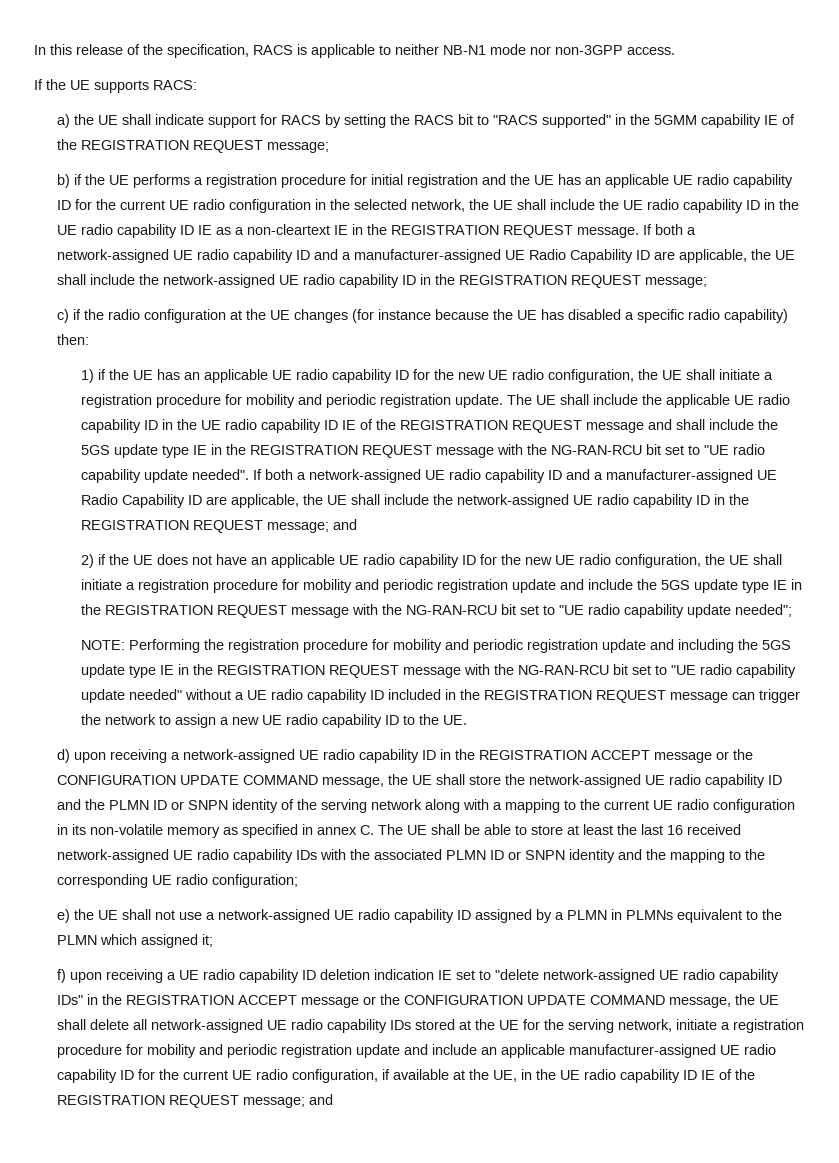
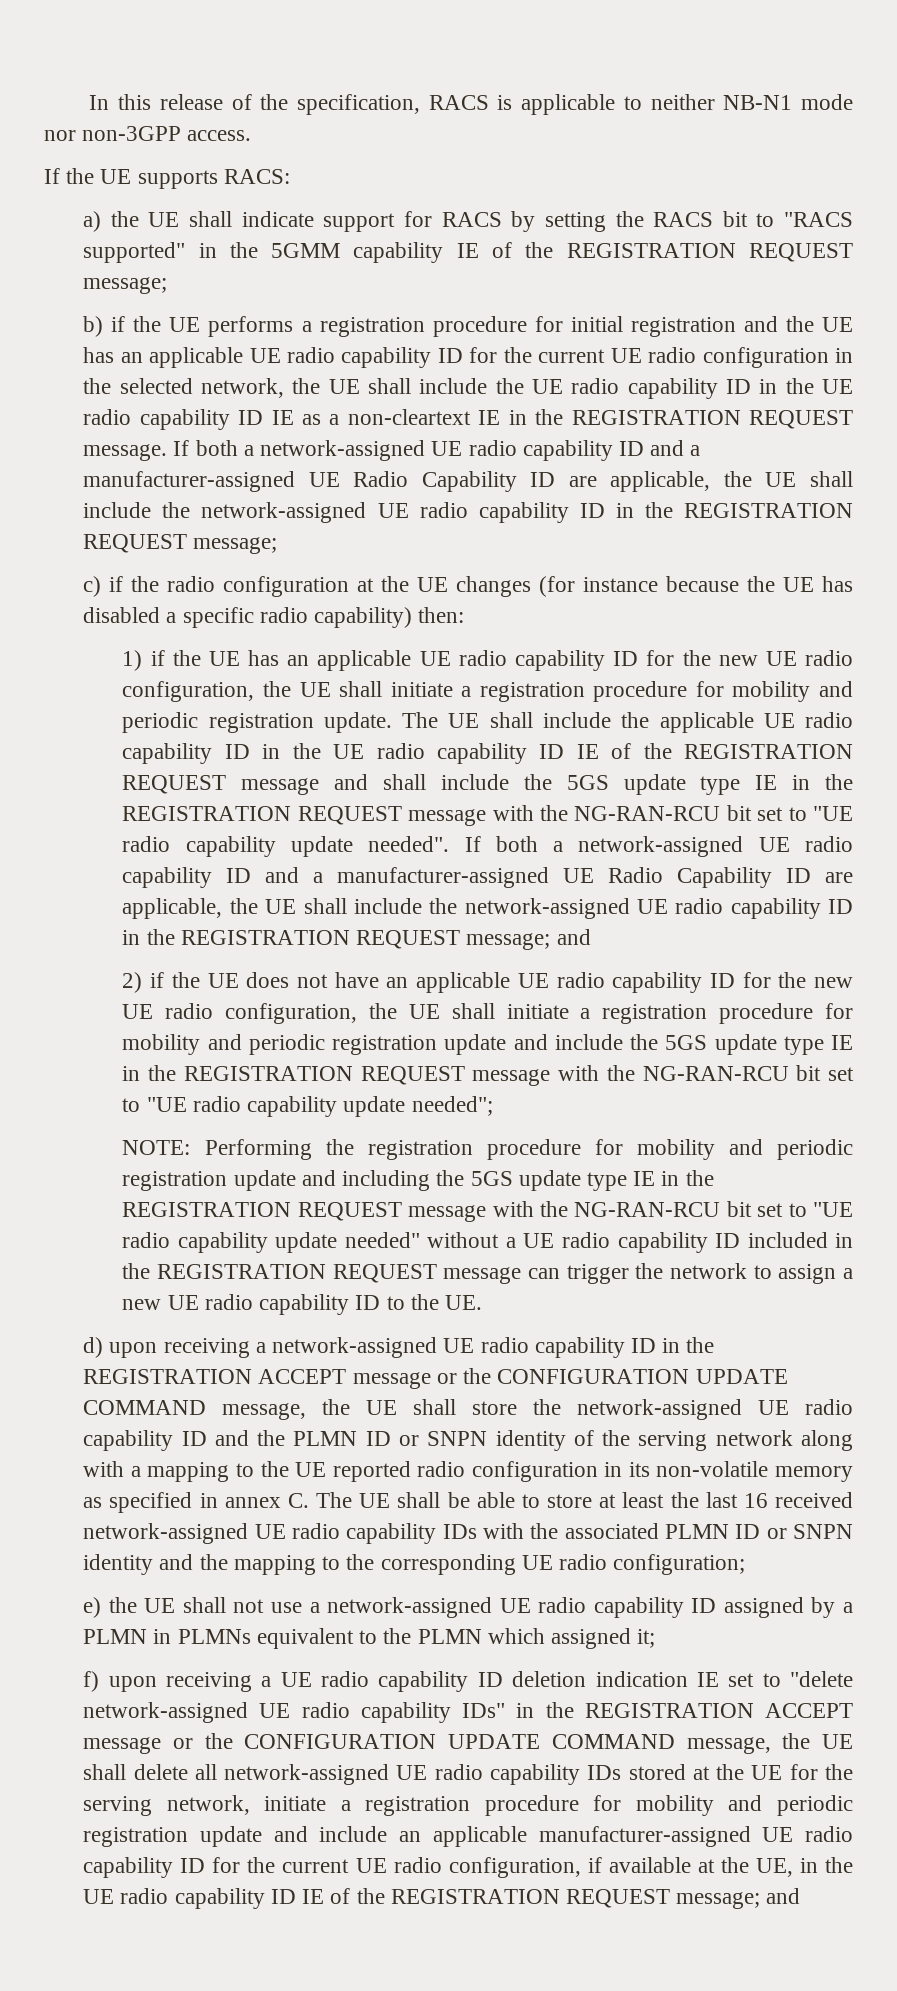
- d) upon receiving a network-assigned UE radio capability ID in the REGISTRATION ACCEPT message or the CONFIGURATION UPDATE COMMAND message, the UE shall store the network-assigned UE radio capability ID and the PLMN ID or SNPN identity of the serving network along with a mapping to the current UE radio configuration in its non-volatile memory as specified in annex C. The UE shall be able to store at least the last 16 received network-assigned UE radio capability IDs with the associated PLMN ID or SNPN identity and the mapping to the corresponding UE radio configuration;
+ d) upon receiving a network-assigned UE radio capability ID in the REGISTRATION ACCEPT message or the CONFIGURATION UPDATE COMMAND message, the UE shall store the network-assigned UE radio capability ID and the PLMN ID or SNPN identity of the serving network along with a mapping to the UE reported radio configuration in its non-volatile memory as specified in annex C. The UE shall be able to store at least the last 16 received network-assigned UE radio capability IDs with the associated PLMN ID or SNPN identity and the mapping to the corresponding UE radio configuration;

